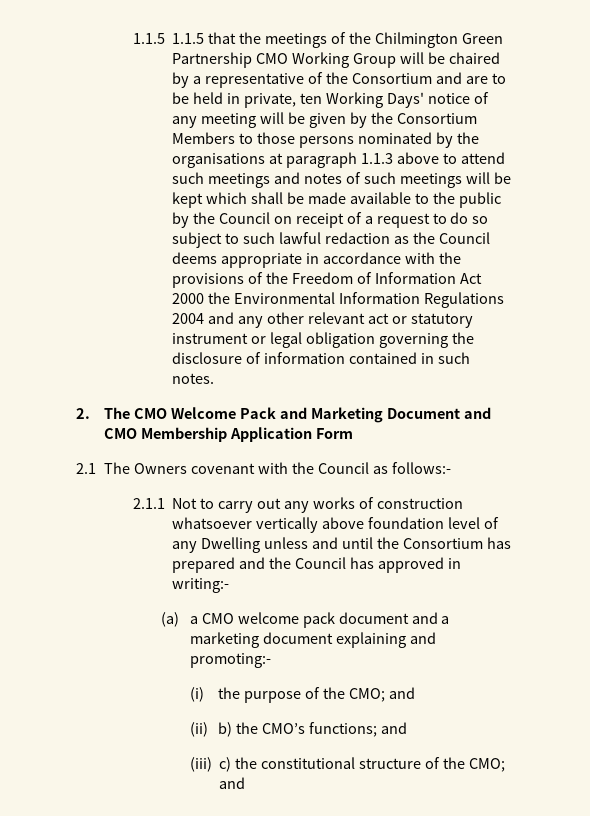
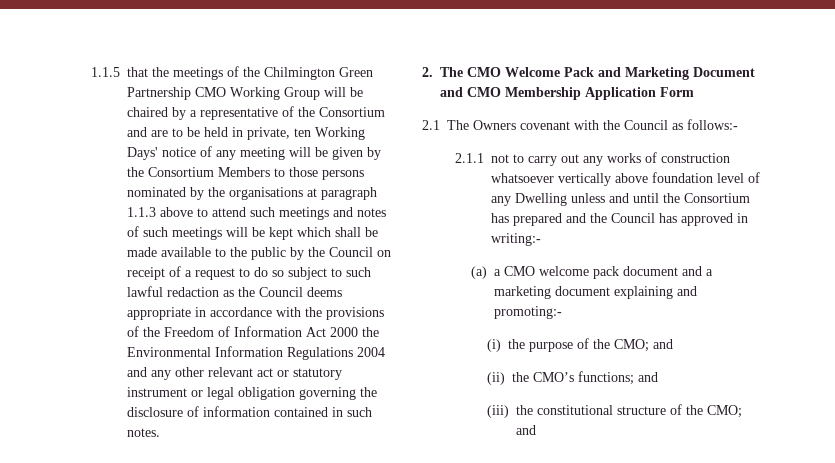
- 1.1.5 1.1.5 that the meetings of the Chilmington Green Partnership CMO Working Group will be chaired by a representative of the Consortium and are to be held in private, ten Working Days' notice of any meeting will be given by the Consortium Members to those persons nominated by the organisations at paragraph 1.1.3 above to attend such meetings and notes of such meetings will be kept which shall be made available to the public by the Council on receipt of a request to do so subject to such lawful redaction as the Council deems appropriate in accordance with the provisions of the Freedom of Information Act 2000 the Environmental Information Regulations 2004 and any other relevant act or statutory instrument or legal obligation governing the disclosure of information contained in such notes.
+ 1.1.5 that the meetings of the Chilmington Green Partnership CMO Working Group will be chaired by a representative of the Consortium and are to be held in private, ten Working Days' notice of any meeting will be given by the Consortium Members to those persons nominated by the organisations at paragraph 1.1.3 above to attend such meetings and notes of such meetings will be kept which shall be made available to the public by the Council on receipt of a request to do so subject to such lawful redaction as the Council deems appropriate in accordance with the provisions of the Freedom of Information Act 2000 the Environmental Information Regulations 2004 and any other relevant act or statutory instrument or legal obligation governing the disclosure of information contained in such notes.
- 2.1.1 Not to carry out any works of construction whatsoever vertically above foundation level of any Dwelling unless and until the Consortium has prepared and the Council has approved in writing:-
+ 2.1.1 not to carry out any works of construction whatsoever vertically above foundation level of any Dwelling unless and until the Consortium has prepared and the Council has approved in writing:-
- (ii) b) the CMO’s functions; and
+ (ii) the CMO’s functions; and
- (iii) c) the constitutional structure of the CMO; and
+ (iii) the constitutional structure of the CMO; and

